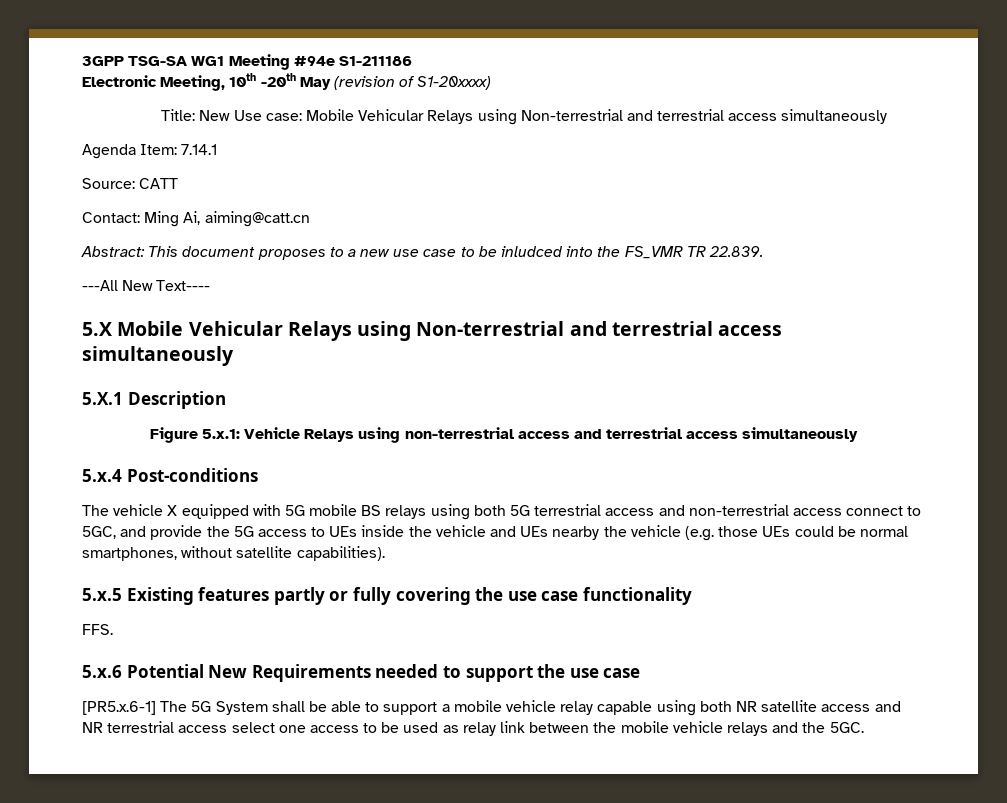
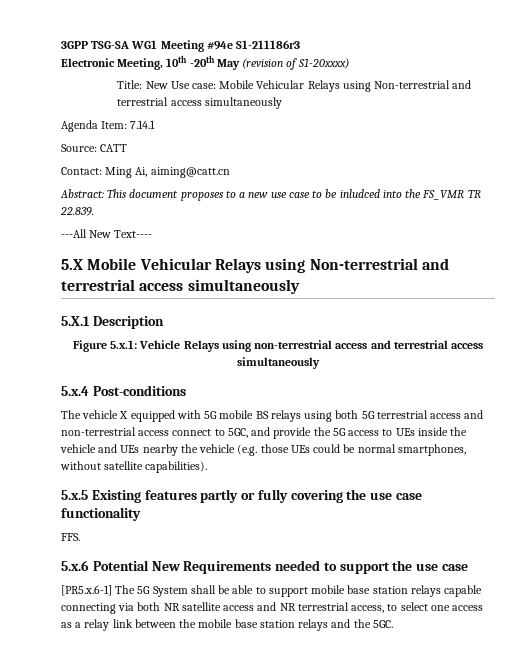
- 3GPP TSG-SA WG1 Meeting #94e S1-211186
+ 3GPP TSG-SA WG1 Meeting #94e S1-211186r3
- [PR5.x.6-1] The 5G System shall be able to support a mobile vehicle relay capable using both NR satellite access and NR terrestrial access select one access to be used as relay link between the mobile vehicle relays and the 5GC.
+ [PR5.x.6-1] The 5G System shall be able to support mobile base station relays capable connecting via both NR satellite access and NR terrestrial access, to select one access as a relay link between the mobile base station relays and the 5GC.

